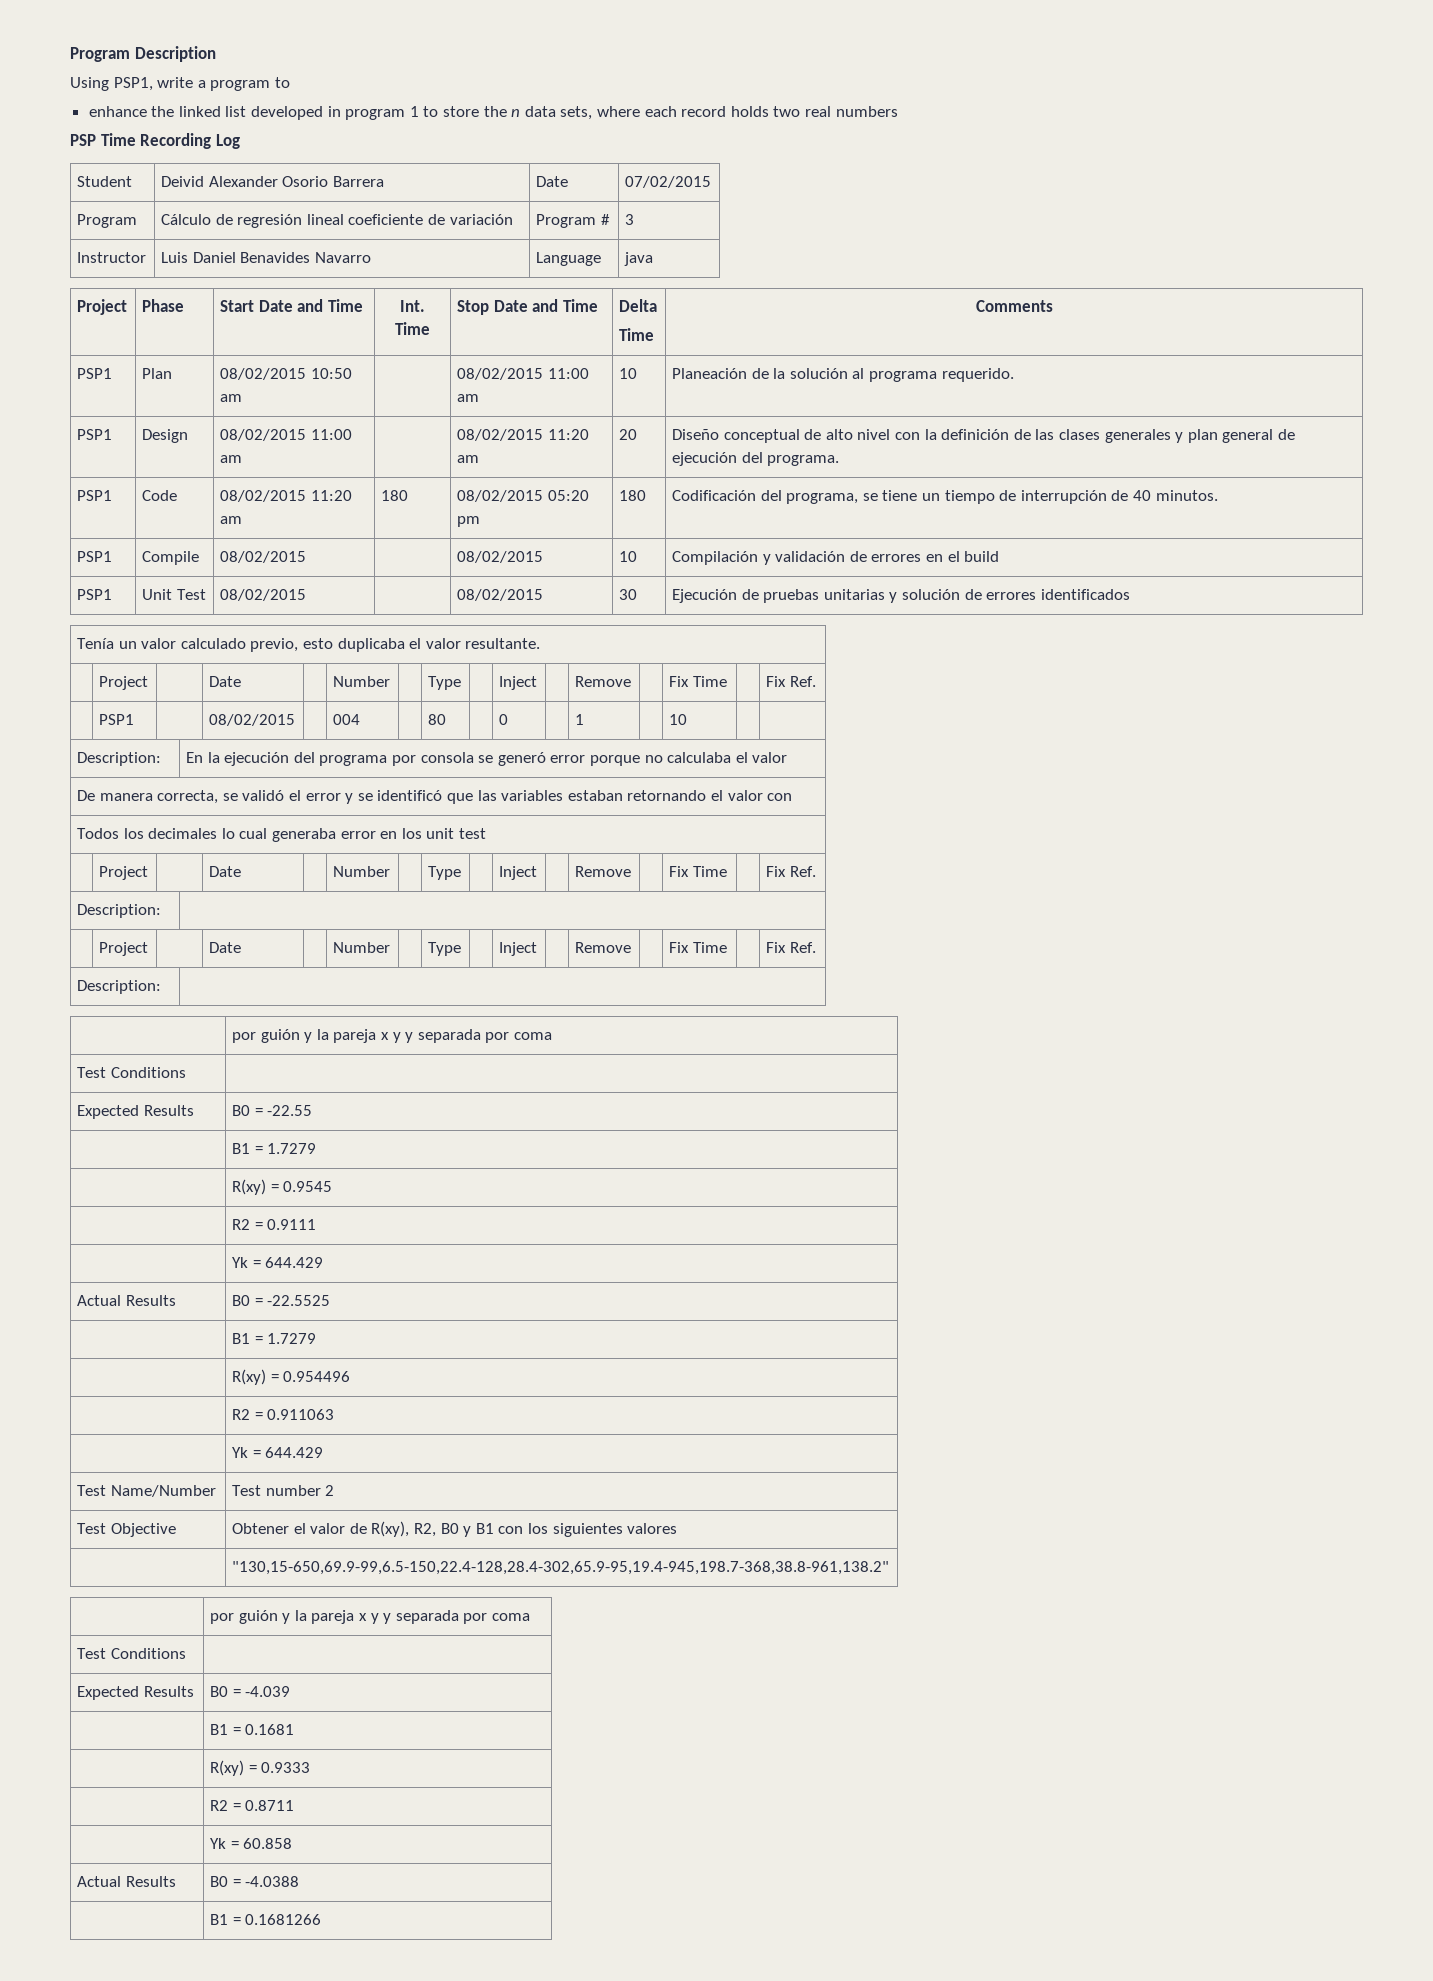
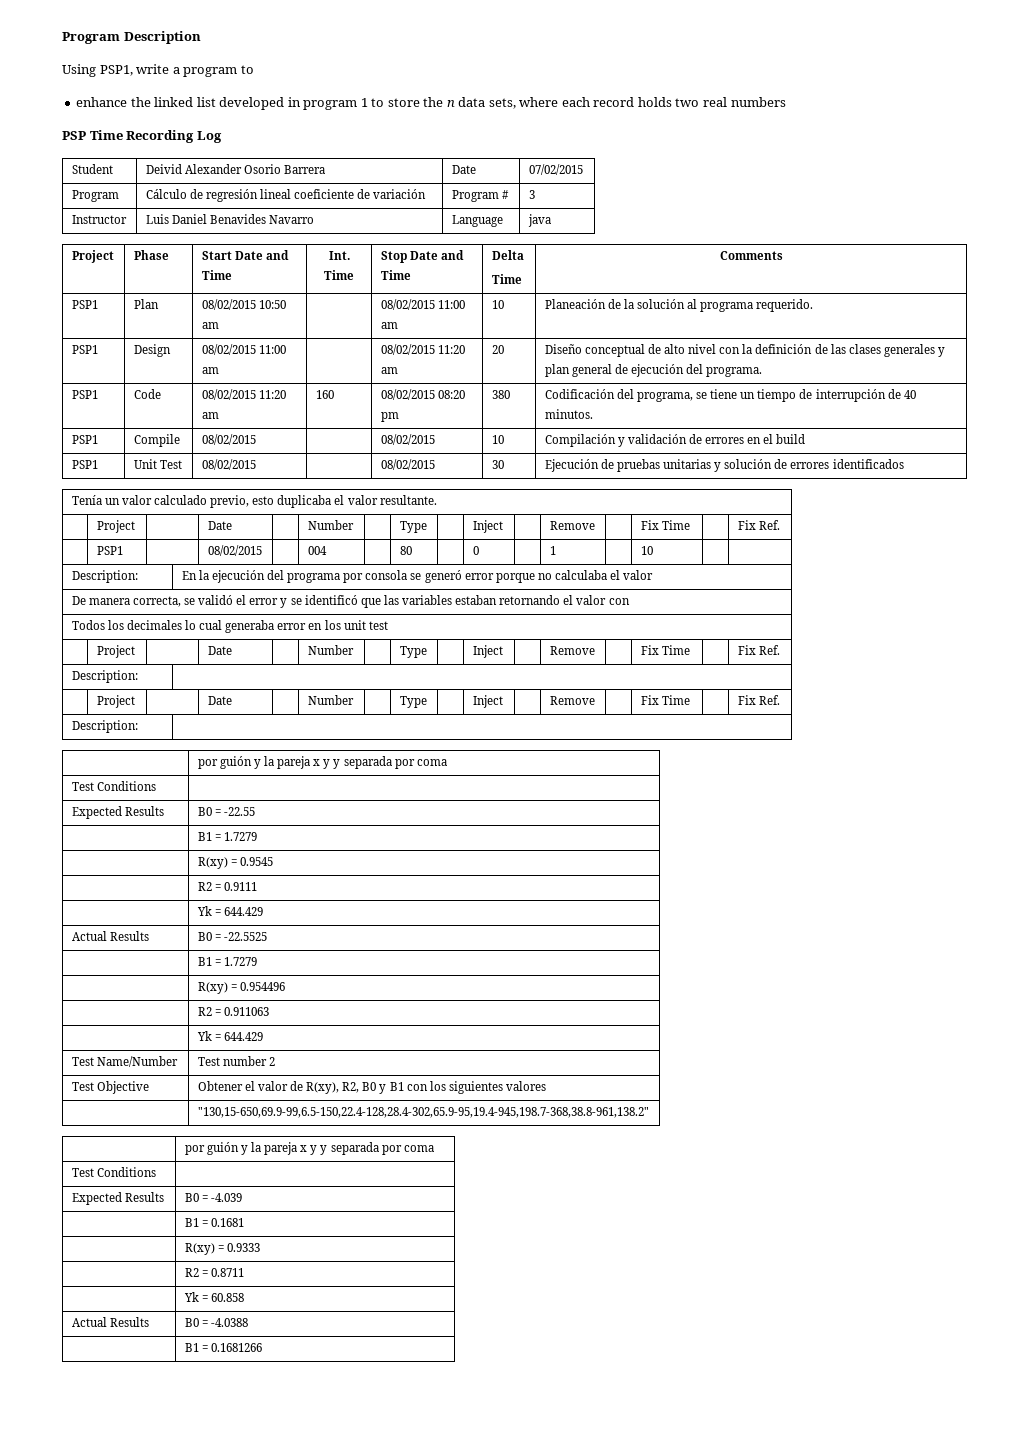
- PSP1 | Code | 08/02/2015 11:20 am | 180 | 08/02/2015 05:20 pm | 180 | Codificación del programa, se tiene un tiempo de interrupción de 40 minutos.
+ PSP1 | Code | 08/02/2015 11:20 am | 160 | 08/02/2015 08:20 pm | 380 | Codificación del programa, se tiene un tiempo de interrupción de 40 minutos.

